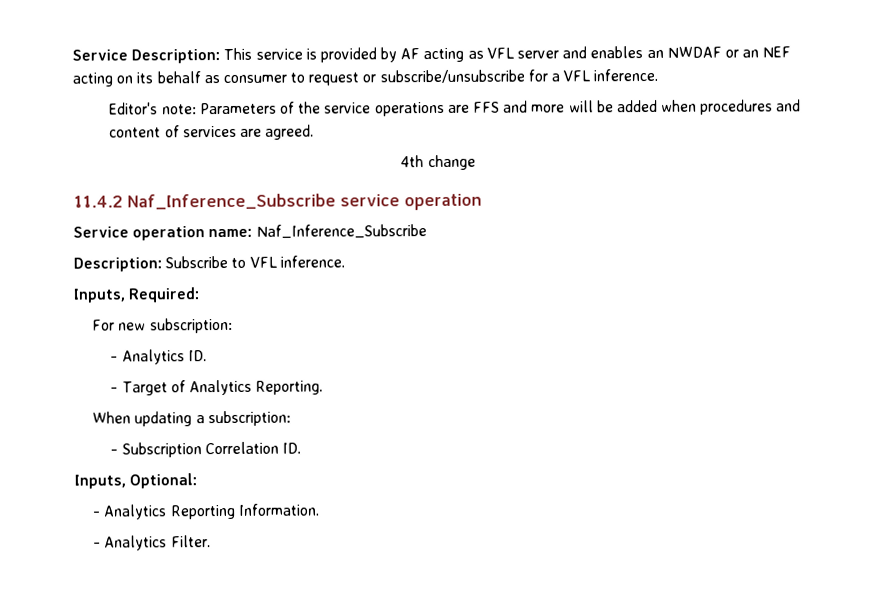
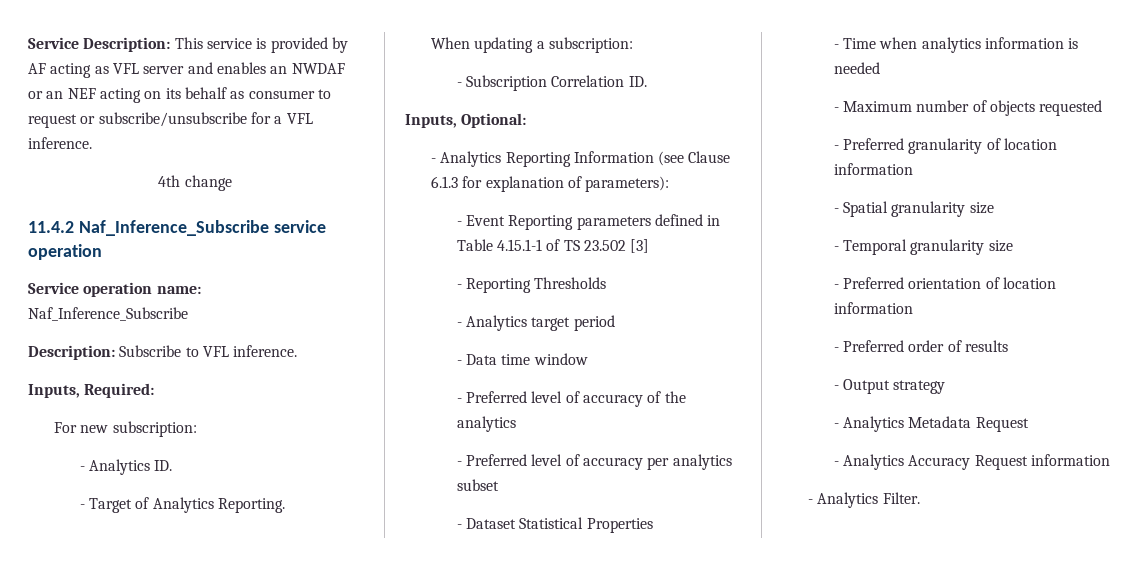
- Editor's note: Parameters of the service operations are FFS and more will be added when procedures and content of services are agreed.
- - Analytics Reporting Information.
+ - Analytics Reporting Information (see Clause 6.1.3 for explanation of parameters):
+ - Event Reporting parameters defined in Table 4.15.1-1 of TS 23.502 [3]
+ - Reporting Thresholds
+ - Analytics target period
+ - Data time window
+ - Preferred level of accuracy of the analytics
+ - Preferred level of accuracy per analytics subset
+ - Dataset Statistical Properties
+ - Time when analytics information is needed
+ - Maximum number of objects requested
+ - Preferred granularity of location information
+ - Spatial granularity size
+ - Temporal granularity size
+ - Preferred orientation of location information
+ - Preferred order of results
+ - Output strategy
+ - Analytics Metadata Request
+ - Analytics Accuracy Request information

